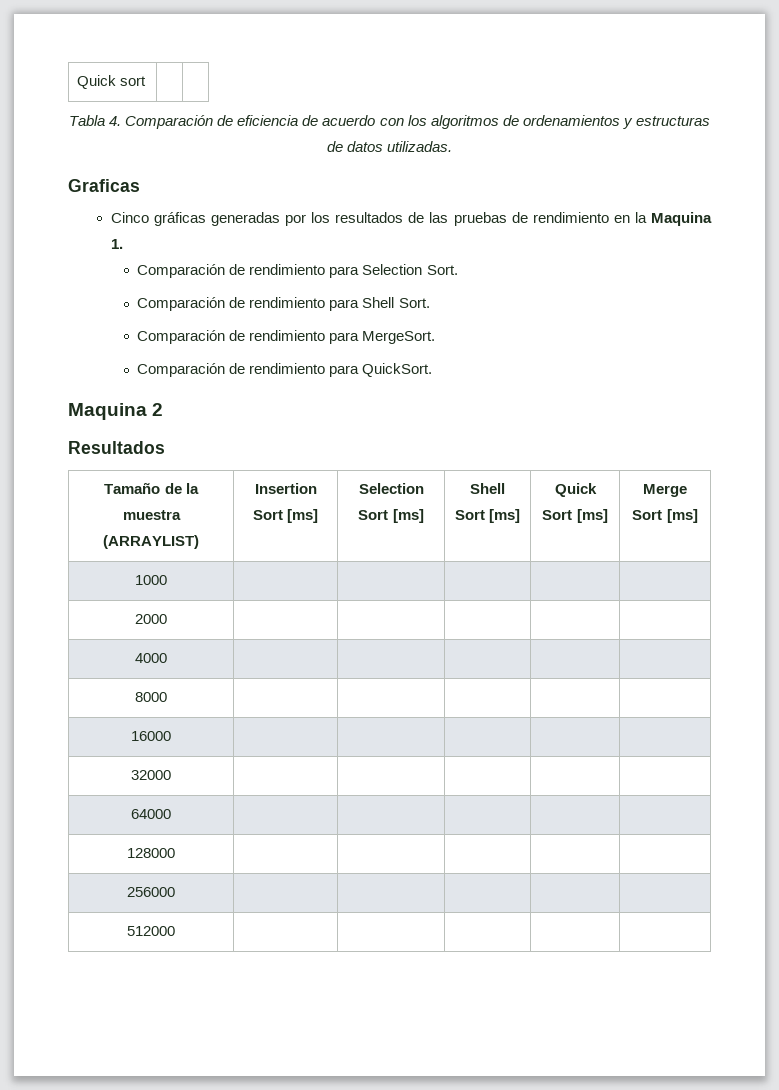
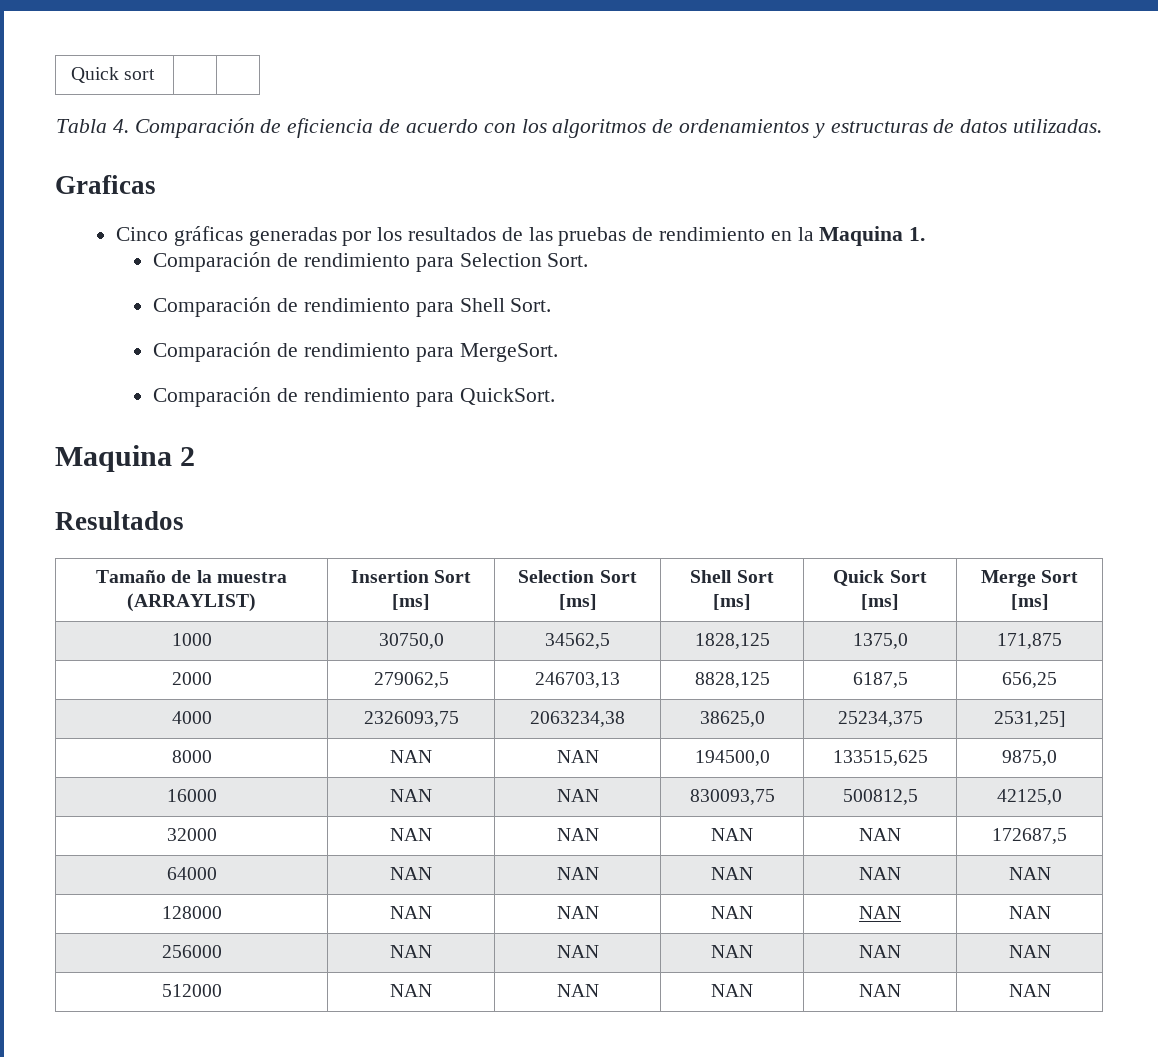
- 1000 | | | | |
- 2000 | | | | |
- 4000 | | | | |
- 8000 | | | | |
- 16000 | | | | |
- 32000 | | | | |
- 64000 | | | | |
- 128000 | | | | |
- 256000 | | | | |
- 512000 | | | | |
+ 1000 | 30750,0 | 34562,5 | 1828,125 | 1375,0 | 171,875
+ 2000 | 279062,5 | 246703,13 | 8828,125 | 6187,5 | 656,25
+ 4000 | 2326093,75 | 2063234,38 | 38625,0 | 25234,375 | 2531,25]
+ 8000 | NAN | NAN | 194500,0 | 133515,625 | 9875,0
+ 16000 | NAN | NAN | 830093,75 | 500812,5 | 42125,0
+ 32000 | NAN | NAN | NAN | NAN | 172687,5
+ 64000 | NAN | NAN | NAN | NAN | NAN
+ 128000 | NAN | NAN | NAN | NAN | NAN
+ 256000 | NAN | NAN | NAN | NAN | NAN
+ 512000 | NAN | NAN | NAN | NAN | NAN

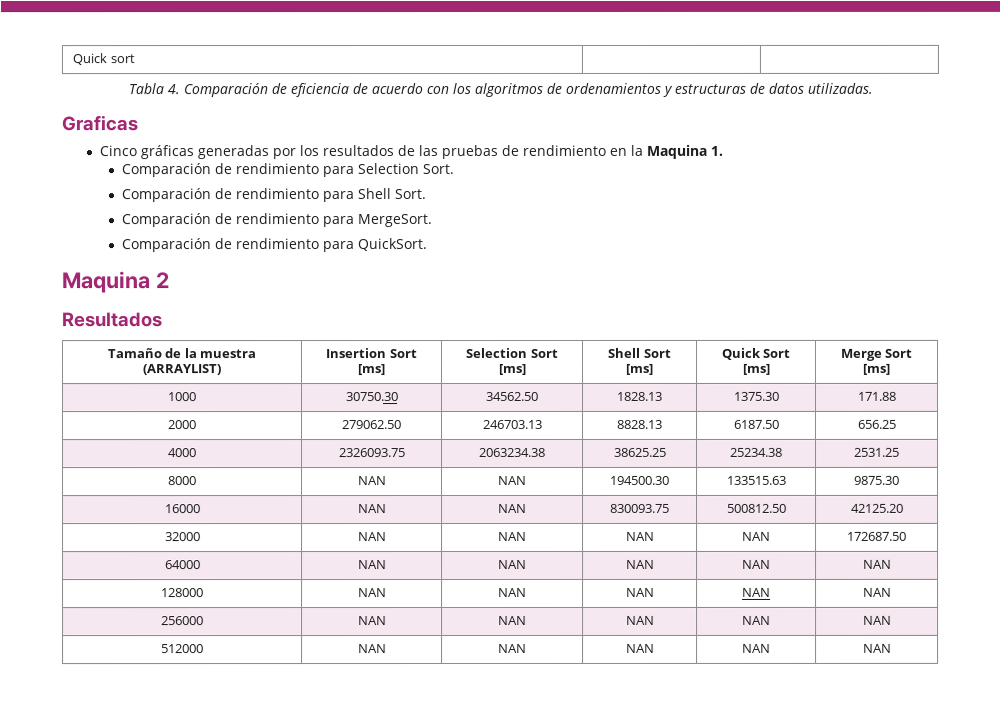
- 1000 | 30750,0 | 34562,5 | 1828,125 | 1375,0 | 171,875
- 2000 | 279062,5 | 246703,13 | 8828,125 | 6187,5 | 656,25
- 4000 | 2326093,75 | 2063234,38 | 38625,0 | 25234,375 | 2531,25]
+ 1000 | 30750.30 | 34562.50 | 1828.13 | 1375.30 | 171.88
+ 2000 | 279062.50 | 246703.13 | 8828.13 | 6187.50 | 656.25
+ 4000 | 2326093.75 | 2063234.38 | 38625.25 | 25234.38 | 2531.25
- 8000 | NAN | NAN | 194500,0 | 133515,625 | 9875,0
+ 8000 | NAN | NAN | 194500.30 | 133515.63 | 9875.30
- 16000 | NAN | NAN | 830093,75 | 500812,5 | 42125,0
+ 16000 | NAN | NAN | 830093.75 | 500812.50 | 42125.20
- 32000 | NAN | NAN | NAN | NAN | 172687,5
+ 32000 | NAN | NAN | NAN | NAN | 172687.50

